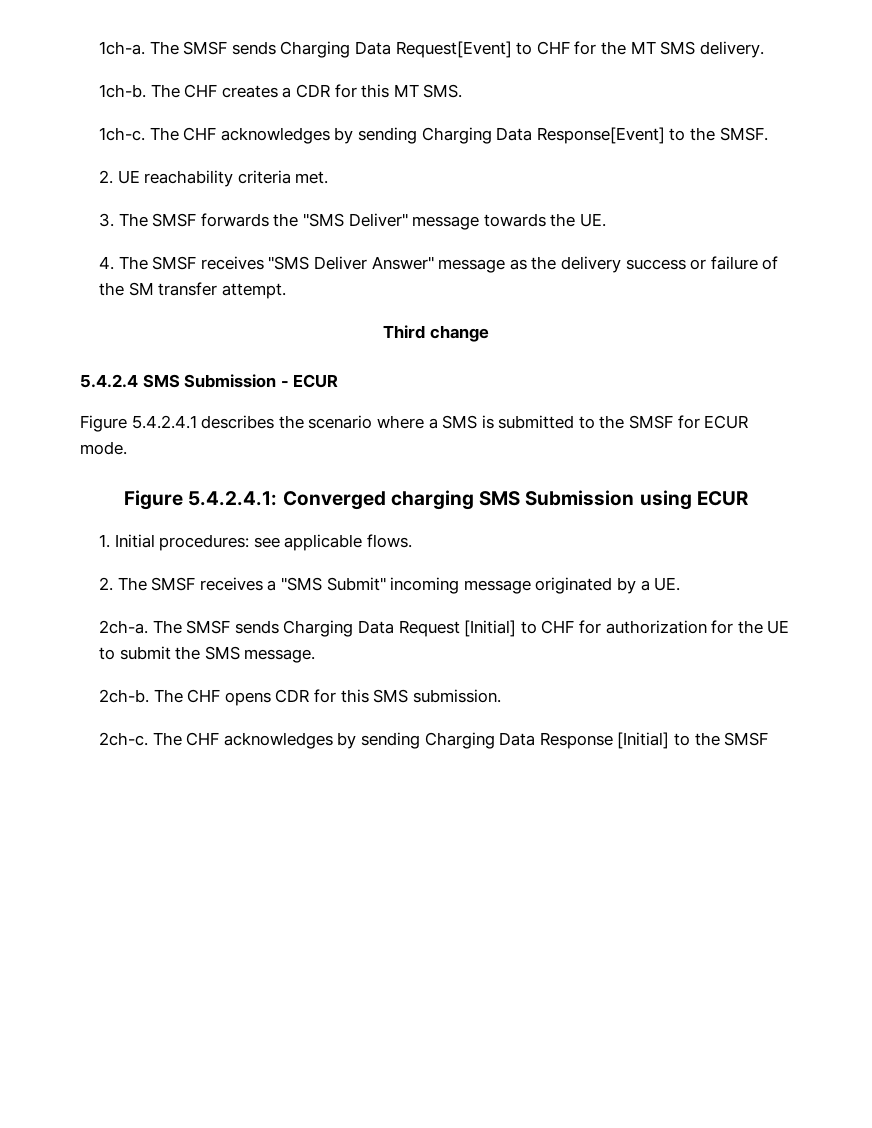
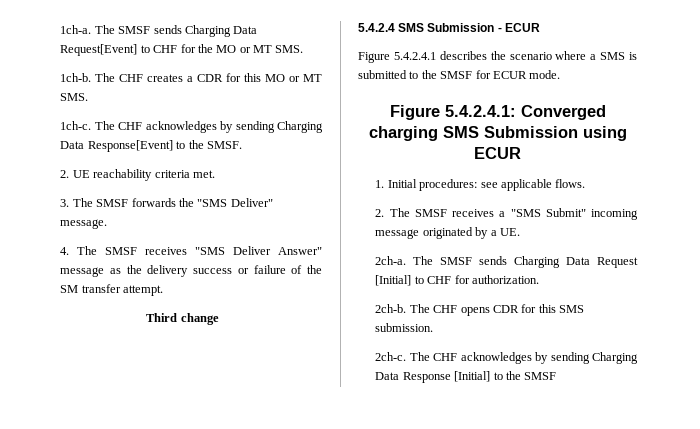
- The SMSF sends Charging Data Request[Event] to CHF for the MT SMS delivery.
+ The SMSF sends Charging Data Request[Event] to CHF for the MO or MT SMS.
- The CHF creates a CDR for this MT SMS.
+ The CHF creates a CDR for this MO or MT SMS.
- 3. The SMSF forwards the "SMS Deliver" message towards the UE.
+ 3. The SMSF forwards the "SMS Deliver" message.
- The SMSF sends Charging Data Request [Initial] to CHF for authorization for the UE to submit the SMS message.
+ The SMSF sends Charging Data Request [Initial] to CHF for authorization.

